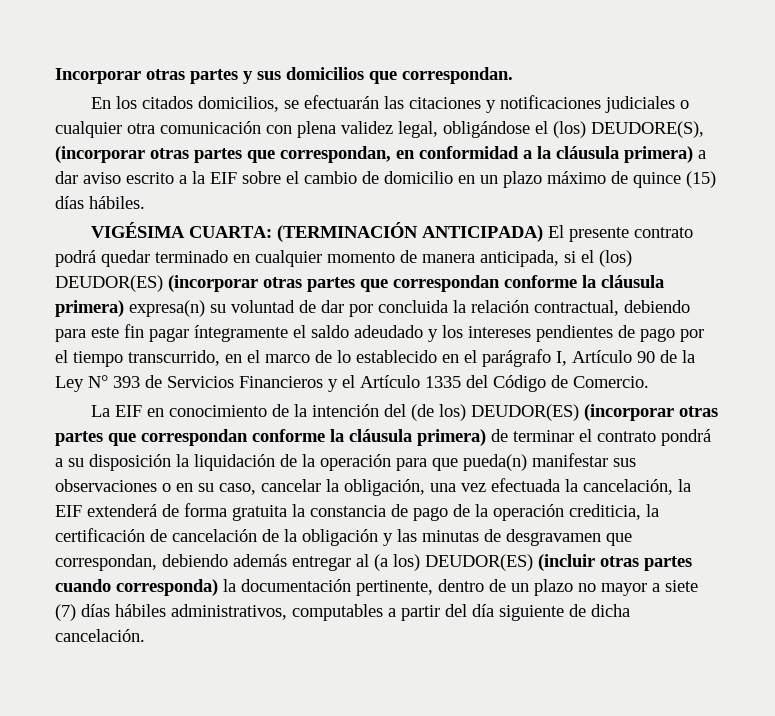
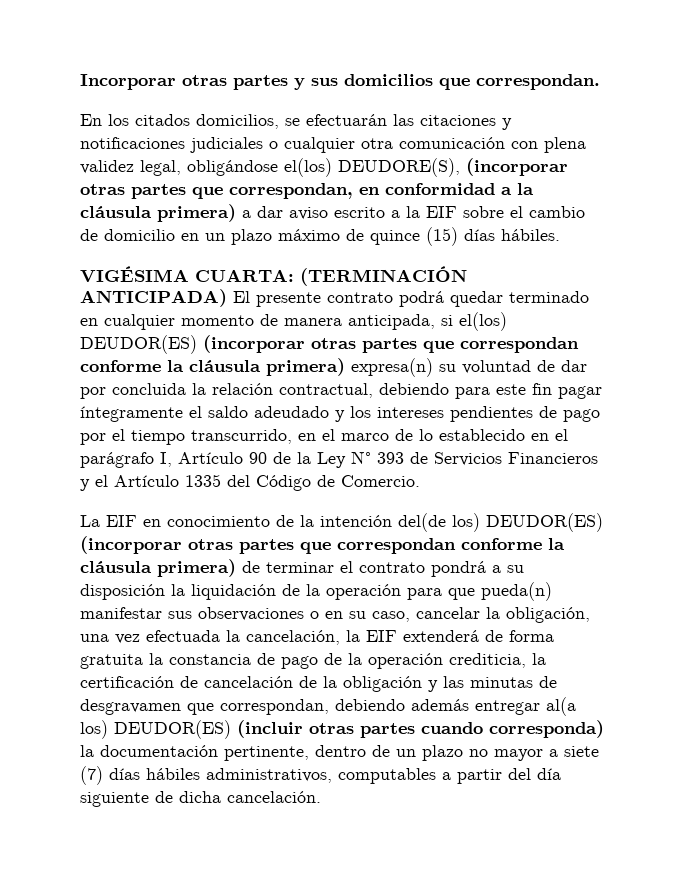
- En los citados domicilios, se efectuarán las citaciones y notificaciones judiciales o cualquier otra comunicación con plena validez legal, obligándose el (los) DEUDORE(S), (incorporar otras partes que correspondan, en conformidad a la cláusula primera) a dar aviso escrito a la EIF sobre el cambio de domicilio en un plazo máximo de quince (15) días hábiles.
+ En los citados domicilios, se efectuarán las citaciones y notificaciones judiciales o cualquier otra comunicación con plena validez legal, obligándose el(los) DEUDORE(S), (incorporar otras partes que correspondan, en conformidad a la cláusula primera) a dar aviso escrito a la EIF sobre el cambio de domicilio en un plazo máximo de quince (15) días hábiles.
- (TERMINACIÓN ANTICIPADA) El presente contrato podrá quedar terminado en cualquier momento de manera anticipada, si el (los) DEUDOR(ES) (incorporar otras partes que correspondan conforme la cláusula primera) expresa(n) su voluntad de dar por concluida la relación contractual, debiendo para este fin pagar íntegramente el saldo adeudado y los intereses pendientes de pago por el tiempo transcurrido, en el marco de lo establecido en el parágrafo I, Artículo 90 de la Ley N° 393 de Servicios Financieros y el Artículo 1335 del Código de Comercio.
+ (TERMINACIÓN ANTICIPADA) El presente contrato podrá quedar terminado en cualquier momento de manera anticipada, si el(los) DEUDOR(ES) (incorporar otras partes que correspondan conforme la cláusula primera) expresa(n) su voluntad de dar por concluida la relación contractual, debiendo para este fin pagar íntegramente el saldo adeudado y los intereses pendientes de pago por el tiempo transcurrido, en el marco de lo establecido en el parágrafo I, Artículo 90 de la Ley N° 393 de Servicios Financieros y el Artículo 1335 del Código de Comercio.
- La EIF en conocimiento de la intención del (de los) DEUDOR(ES) (incorporar otras partes que correspondan conforme la cláusula primera) de terminar el contrato pondrá a su disposición la liquidación de la operación para que pueda(n) manifestar sus observaciones o en su caso, cancelar la obligación, una vez efectuada la cancelación, la EIF extenderá de forma gratuita la constancia de pago de la operación crediticia, la certificación de cancelación de la obligación y las minutas de desgravamen que correspondan, debiendo además entregar al (a los) DEUDOR(ES) (incluir otras partes cuando corresponda) la documentación pertinente, dentro de un plazo no mayor a siete (7) días hábiles administrativos, computables a partir del día siguiente de dicha cancelación.
+ La EIF en conocimiento de la intención del(de los) DEUDOR(ES) (incorporar otras partes que correspondan conforme la cláusula primera) de terminar el contrato pondrá a su disposición la liquidación de la operación para que pueda(n) manifestar sus observaciones o en su caso, cancelar la obligación, una vez efectuada la cancelación, la EIF extenderá de forma gratuita la constancia de pago de la operación crediticia, la certificación de cancelación de la obligación y las minutas de desgravamen que correspondan, debiendo además entregar al(a los) DEUDOR(ES) (incluir otras partes cuando corresponda) la documentación pertinente, dentro de un plazo no mayor a siete (7) días hábiles administrativos, computables a partir del día siguiente de dicha cancelación.

